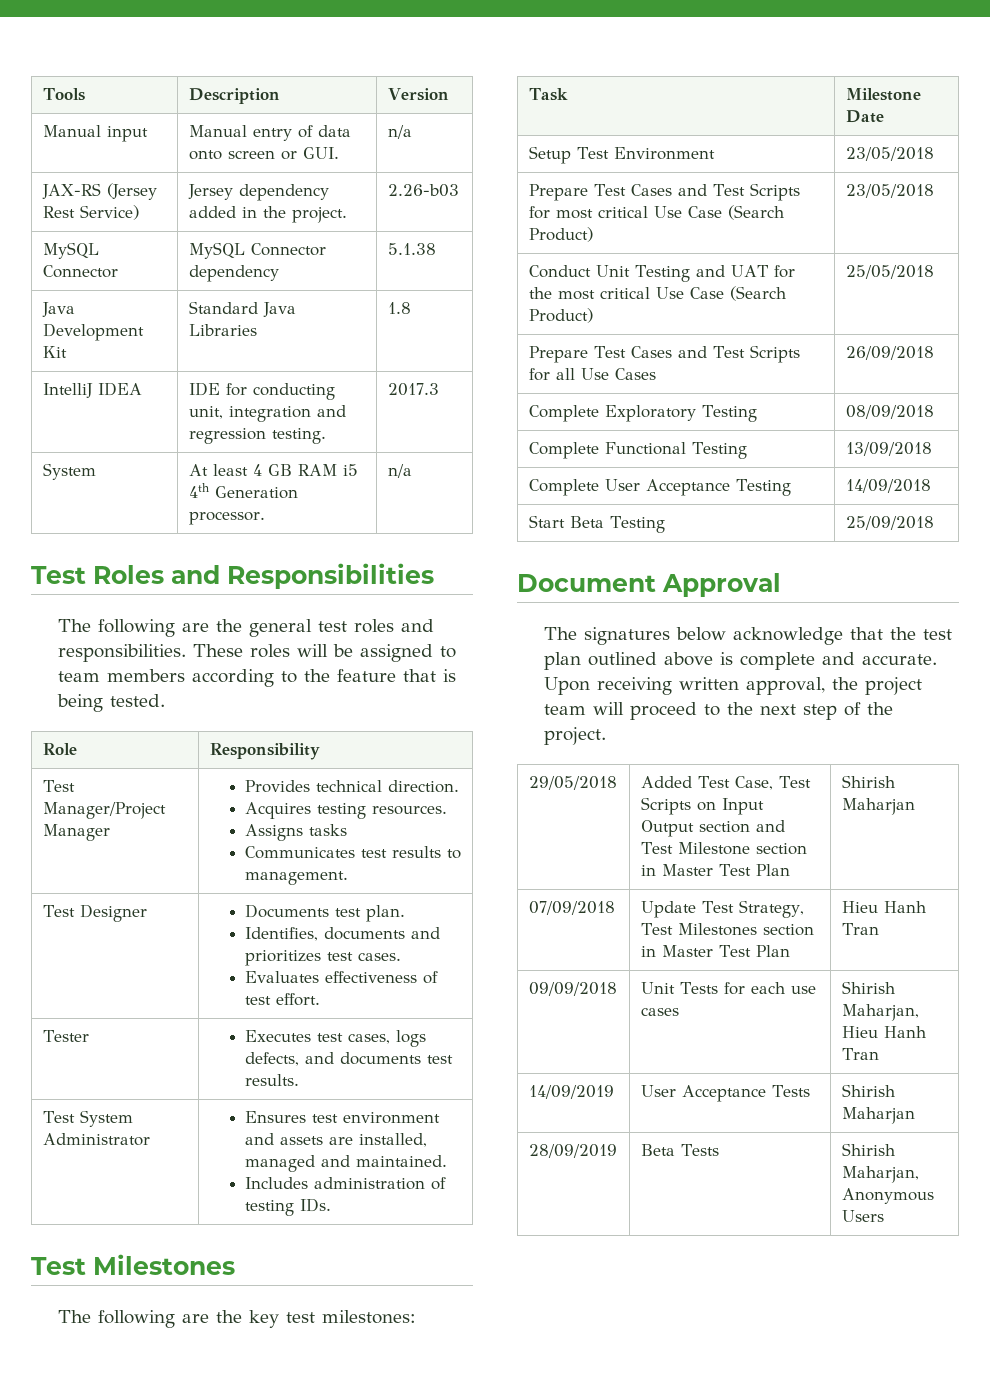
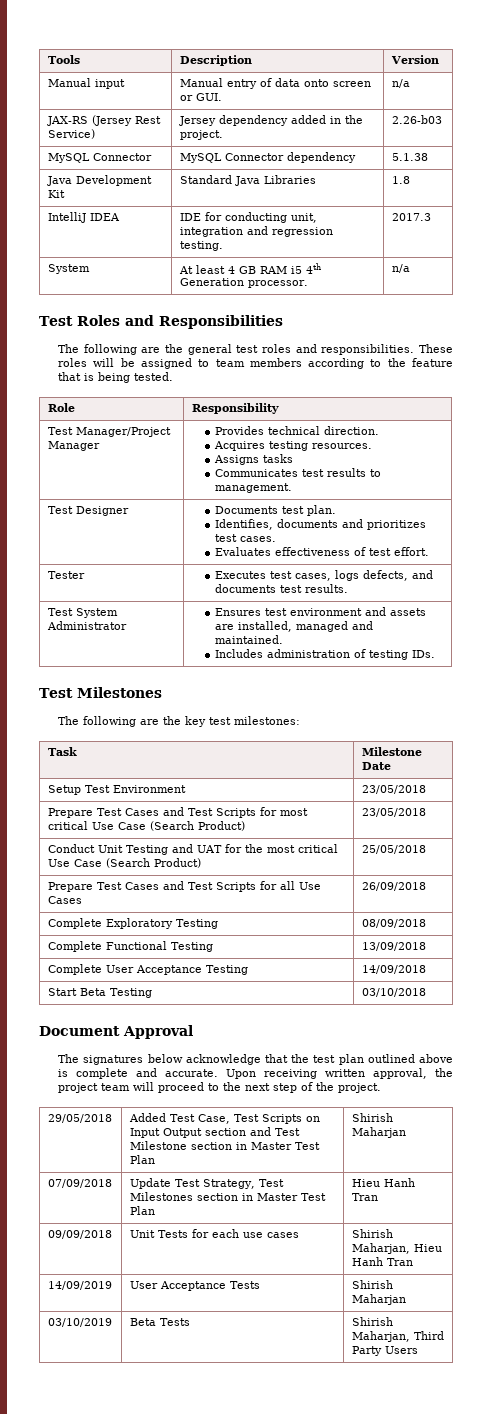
- Start Beta Testing | 25/09/2018
+ Start Beta Testing | 03/10/2018
- 28/09/2019 | Beta Tests | Shirish Maharjan, Anonymous Users
+ 03/10/2019 | Beta Tests | Shirish Maharjan, Third Party Users

